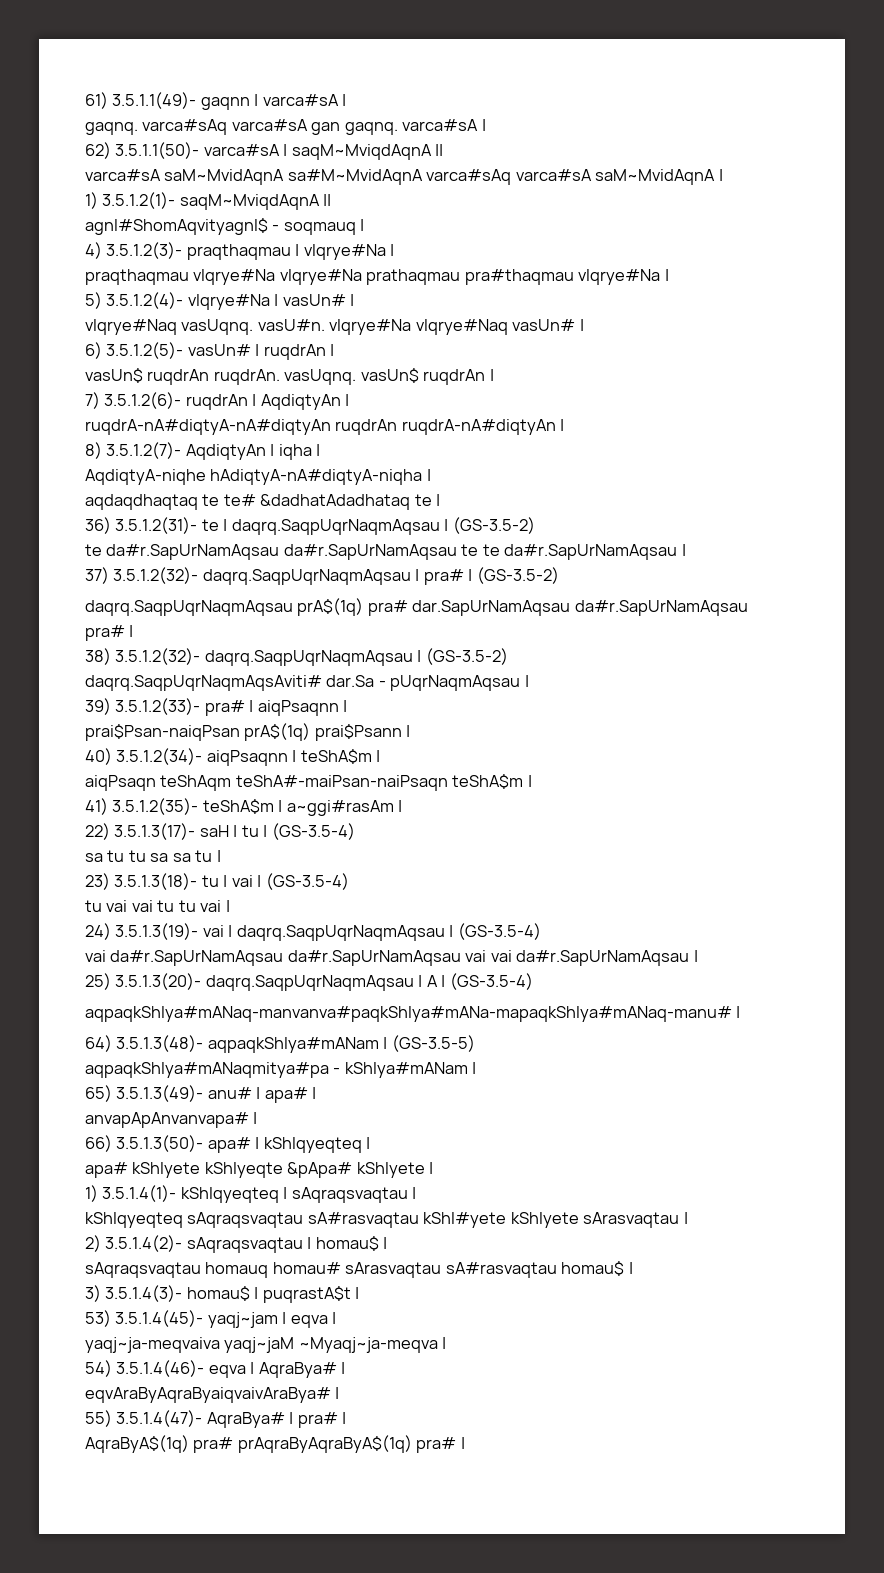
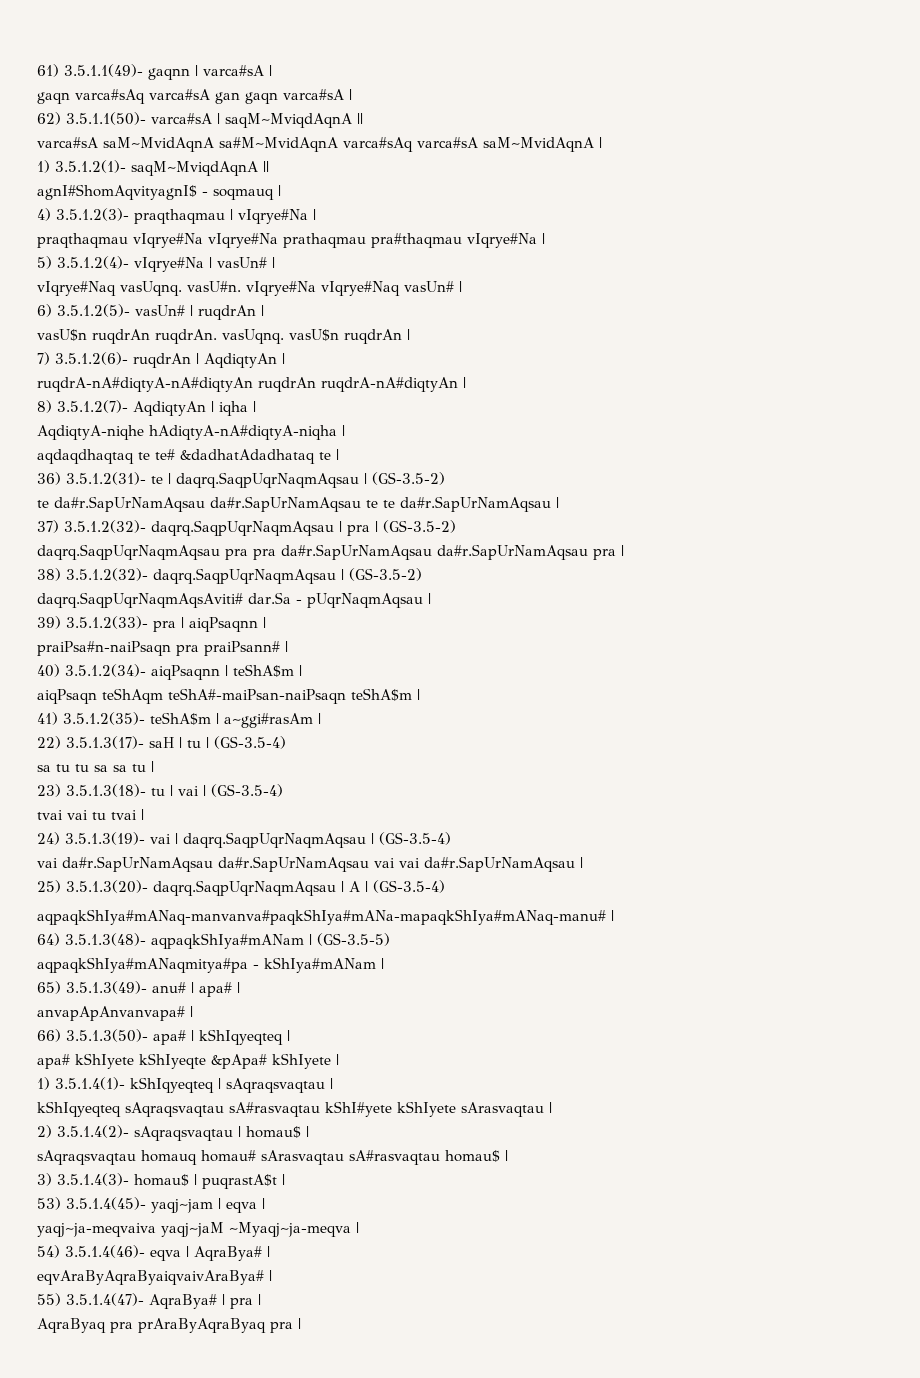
- gaqnq. varca#sAq varca#sA gan gaqnq. varca#sA |
+ gaqn varca#sAq varca#sA gan gaqn varca#sA |
- vasUn$ ruqdrAn ruqdrAn. vasUqnq. vasUn$ ruqdrAn |
+ vasU$n ruqdrAn ruqdrAn. vasUqnq. vasU$n ruqdrAn |
- 37) 3.5.1.2(32)- daqrq.SaqpUqrNaqmAqsau | pra# | (GS-3.5-2)
+ 37) 3.5.1.2(32)- daqrq.SaqpUqrNaqmAqsau | pra | (GS-3.5-2)
- daqrq.SaqpUqrNaqmAqsau prA$(1q) pra# dar.SapUrNamAqsau da#r.SapUrNamAqsau pra# |
+ daqrq.SaqpUqrNaqmAqsau pra pra da#r.SapUrNamAqsau da#r.SapUrNamAqsau pra |
- 39) 3.5.1.2(33)- pra# | aiqPsaqnn |
+ 39) 3.5.1.2(33)- pra | aiqPsaqnn |
- prai$Psan-naiqPsan prA$(1q) prai$Psann |
+ praiPsa#n-naiPsaqn pra praiPsann# |
- tu vai vai tu tu vai |
+ tvai vai tu tvai |
- 55) 3.5.1.4(47)- AqraBya# | pra# |
- AqraByA$(1q) pra# prAqraByAqraByA$(1q) pra# |
+ 55) 3.5.1.4(47)- AqraBya# | pra |
+ AqraByaq pra prAraByAqraByaq pra |

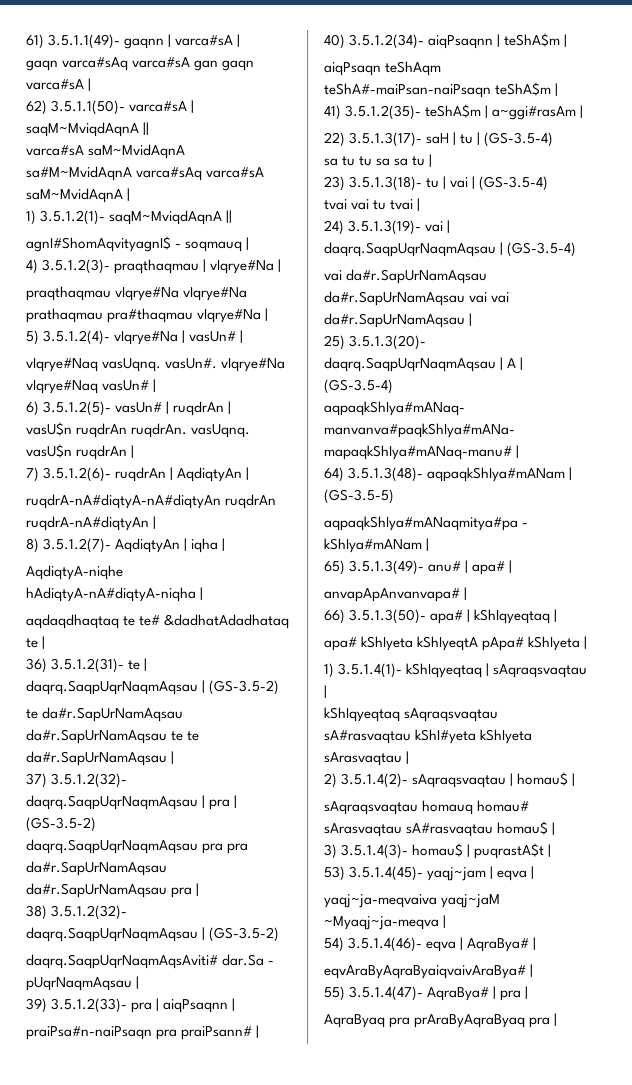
- vIqrye#Naq vasUqnq. vasU#n. vIqrye#Na vIqrye#Naq vasUn# |
+ vIqrye#Naq vasUqnq. vasUn#. vIqrye#Na vIqrye#Naq vasUn# |
- 66) 3.5.1.3(50)- apa# | kShIqyeqteq |
+ 66) 3.5.1.3(50)- apa# | kShIqyeqtaq |
- apa# kShIyete kShIyeqte &pApa# kShIyete |
+ apa# kShIyeta kShIyeqtA pApa# kShIyeta |
- 1) 3.5.1.4(1)- kShIqyeqteq | sAqraqsvaqtau |
+ 1) 3.5.1.4(1)- kShIqyeqtaq | sAqraqsvaqtau |
- kShIqyeqteq sAqraqsvaqtau sA#rasvaqtau kShI#yete kShIyete sArasvaqtau |
+ kShIqyeqtaq sAqraqsvaqtau sA#rasvaqtau kShI#yeta kShIyeta sArasvaqtau |

